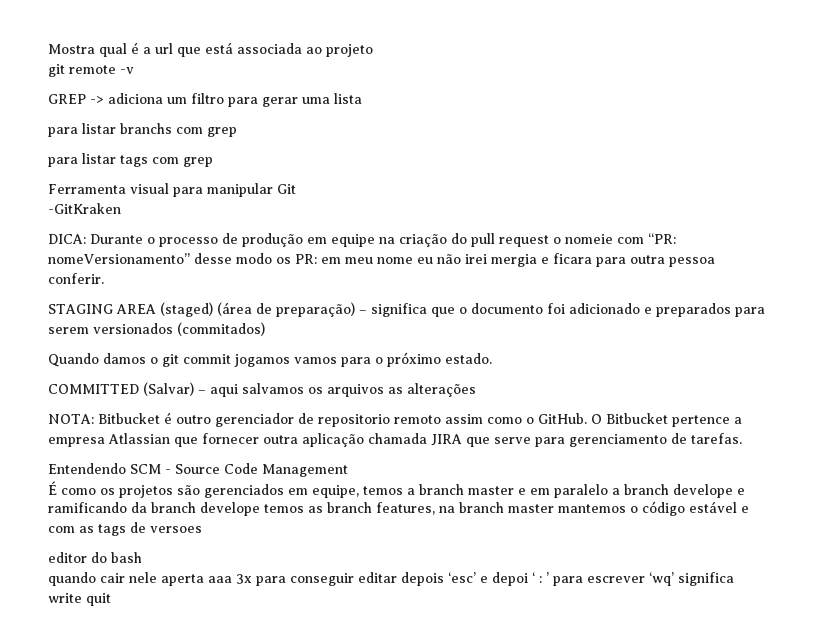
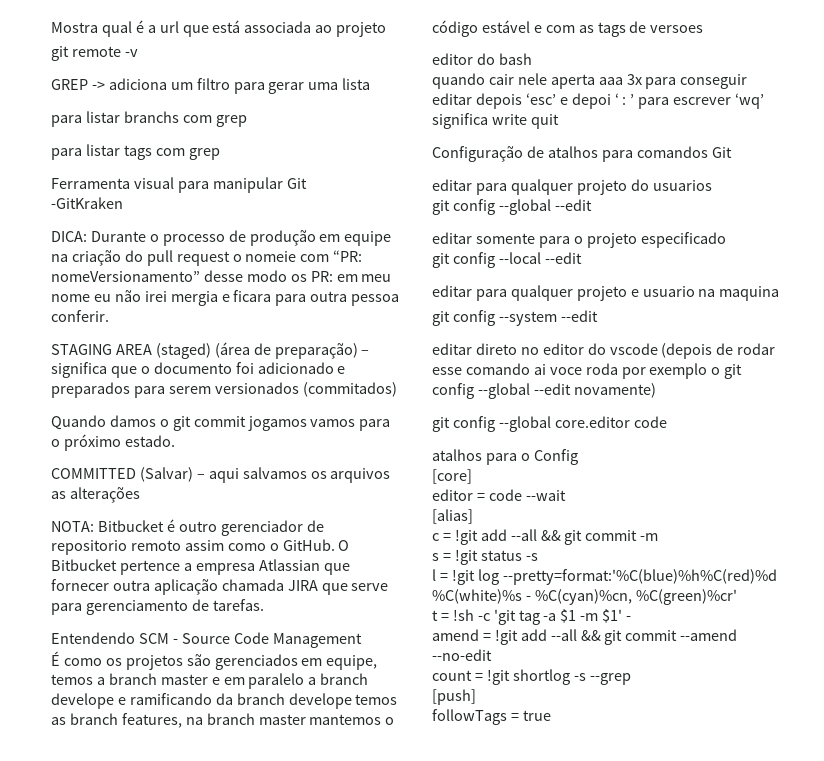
+ Configuração de atalhos para comandos Git
+ editar para qualquer projeto do usuarios
+ git config --global --edit
+ editar somente para o projeto especificado
+ git config --local --edit
+ editar para qualquer projeto e usuario na maquina
+ git config --system --edit
+ editar direto no editor do vscode (depois de rodar esse comando ai voce roda por exemplo o git config --global --edit novamente)
+ git config --global core.editor code
+ atalhos para o Config
+ [core]
+ editor = code --wait
+ [alias]
+ c = !git add --all && git commit -m
+ s = !git status -s
+ l = !git log --pretty=format:'%C(blue)%h%C(red)%d %C(white)%s - %C(cyan)%cn, %C(green)%cr'
+ t = !sh -c 'git tag -a $1 -m $1' -
+ amend = !git add --all && git commit --amend --no-edit
+ count = !git shortlog -s --grep
+ [push]
+ followTags = true

